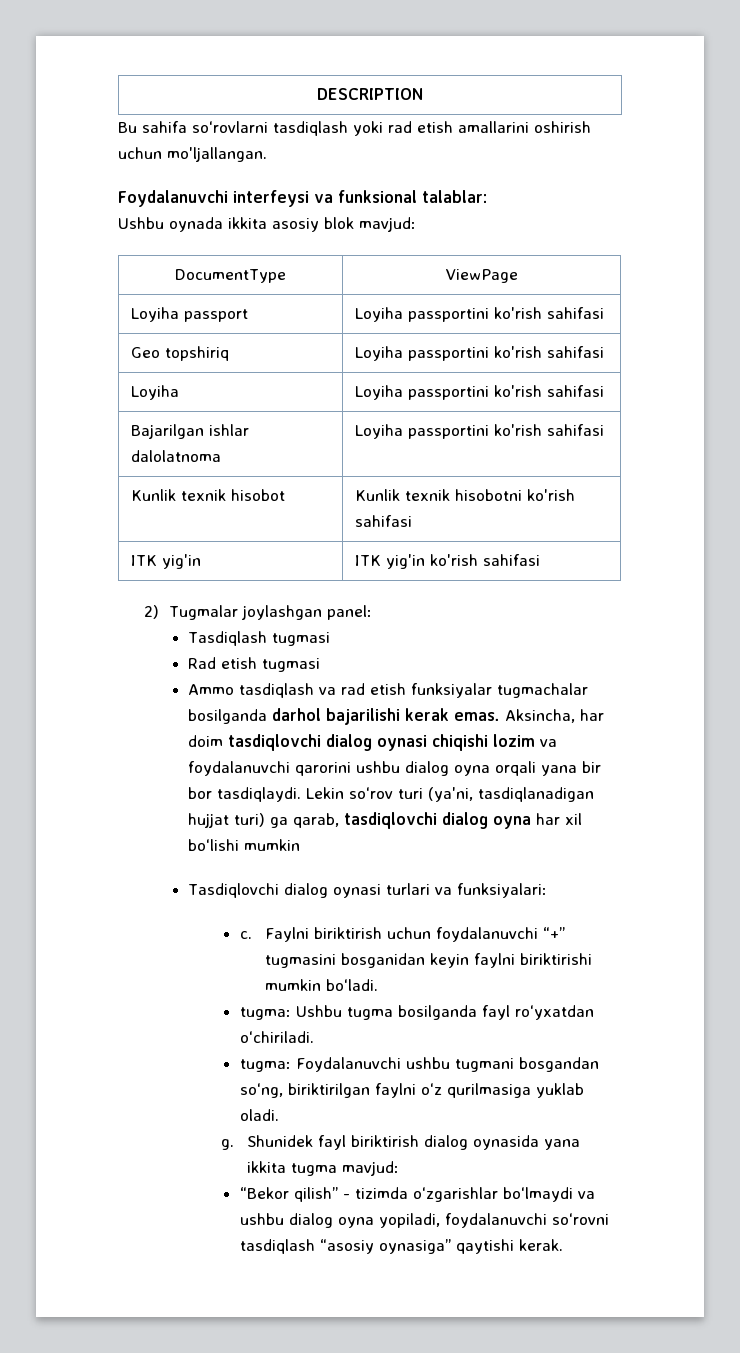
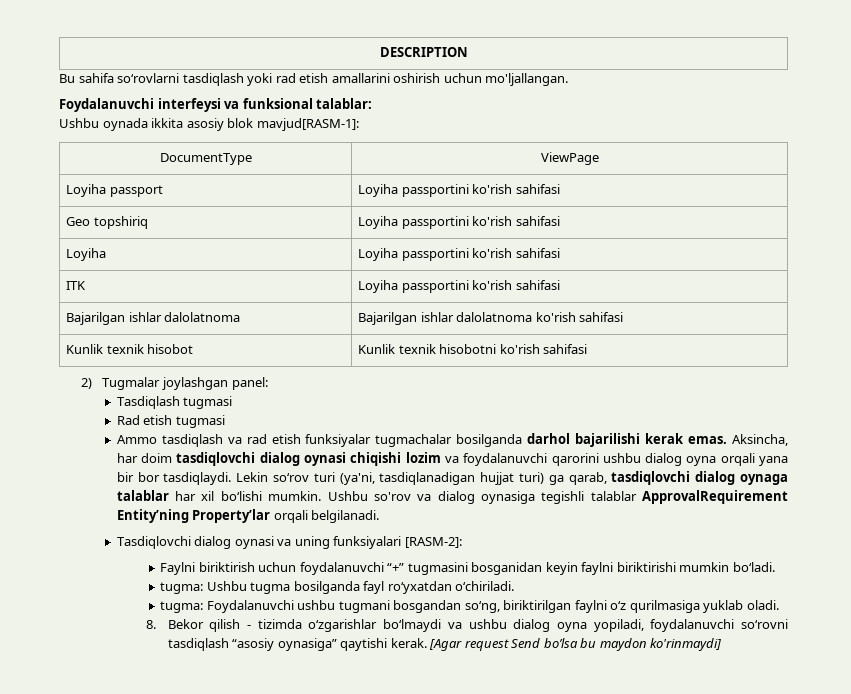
- Ushbu oynada ikkita asosiy blok mavjud:
+ Ushbu oynada ikkita asosiy blok mavjud[RASM-1]:
+ ITK | Loyiha passportini ko'rish sahifasi
- Bajarilgan ishlar dalolatnoma | Loyiha passportini ko'rish sahifasi
+ Bajarilgan ishlar dalolatnoma | Bajarilgan ishlar dalolatnoma ko'rish sahifasi
- ITK yig'in | ITK yig'in ko'rish sahifasi
- Lekin so‘rov turi (ya'ni, tasdiqlanadigan hujjat turi) ga qarab, tasdiqlovchi dialog oyna har xil bo‘lishi mumkin
+ Lekin so‘rov turi (ya'ni, tasdiqlanadigan hujjat turi) ga qarab, tasdiqlovchi dialog oynaga talablar har xil bo‘lishi mumkin. Ushbu so'rov va dialog oynasiga tegishli talablar ApprovalRequirement Entity’ning Property’lar orqali belgilanadi.
- Tasdiqlovchi dialog oynasi turlari va funksiyalari:
- c. Faylni biriktirish uchun foydalanuvchi “+” tugmasini bosganidan keyin faylni biriktirishi mumkin bo‘ladi.
+ Tasdiqlovchi dialog oynasi va uning funksiyalari [RASM-2]:
+ Faylni biriktirish uchun foydalanuvchi “+” tugmasini bosganidan keyin faylni biriktirishi mumkin bo‘ladi.
- g. Shunidek fayl biriktirish dialog oynasida yana ikkita tugma mavjud:
- “Bekor qilish” - tizimda o‘zgarishlar bo‘lmaydi va ushbu dialog oyna yopiladi, foydalanuvchi so‘rovni tasdiqlash “asosiy oynasiga” qaytishi kerak.
+ 8. Bekor qilish - tizimda o‘zgarishlar bo‘lmaydi va ushbu dialog oyna yopiladi, foydalanuvchi so‘rovni tasdiqlash “asosiy oynasiga” qaytishi kerak.
+ [Agar request Send bo’lsa bu maydon ko'rinmaydi]

